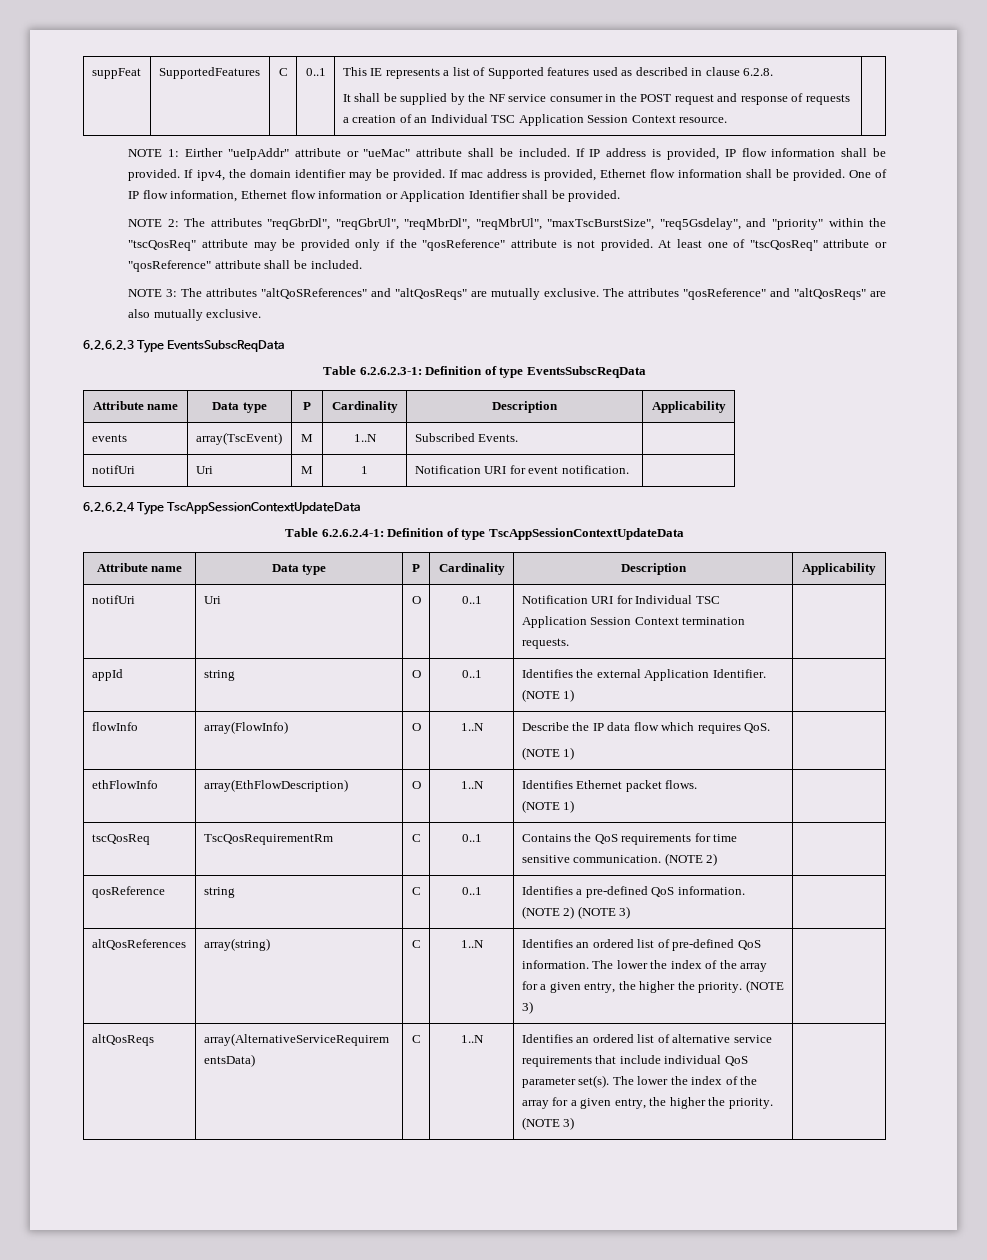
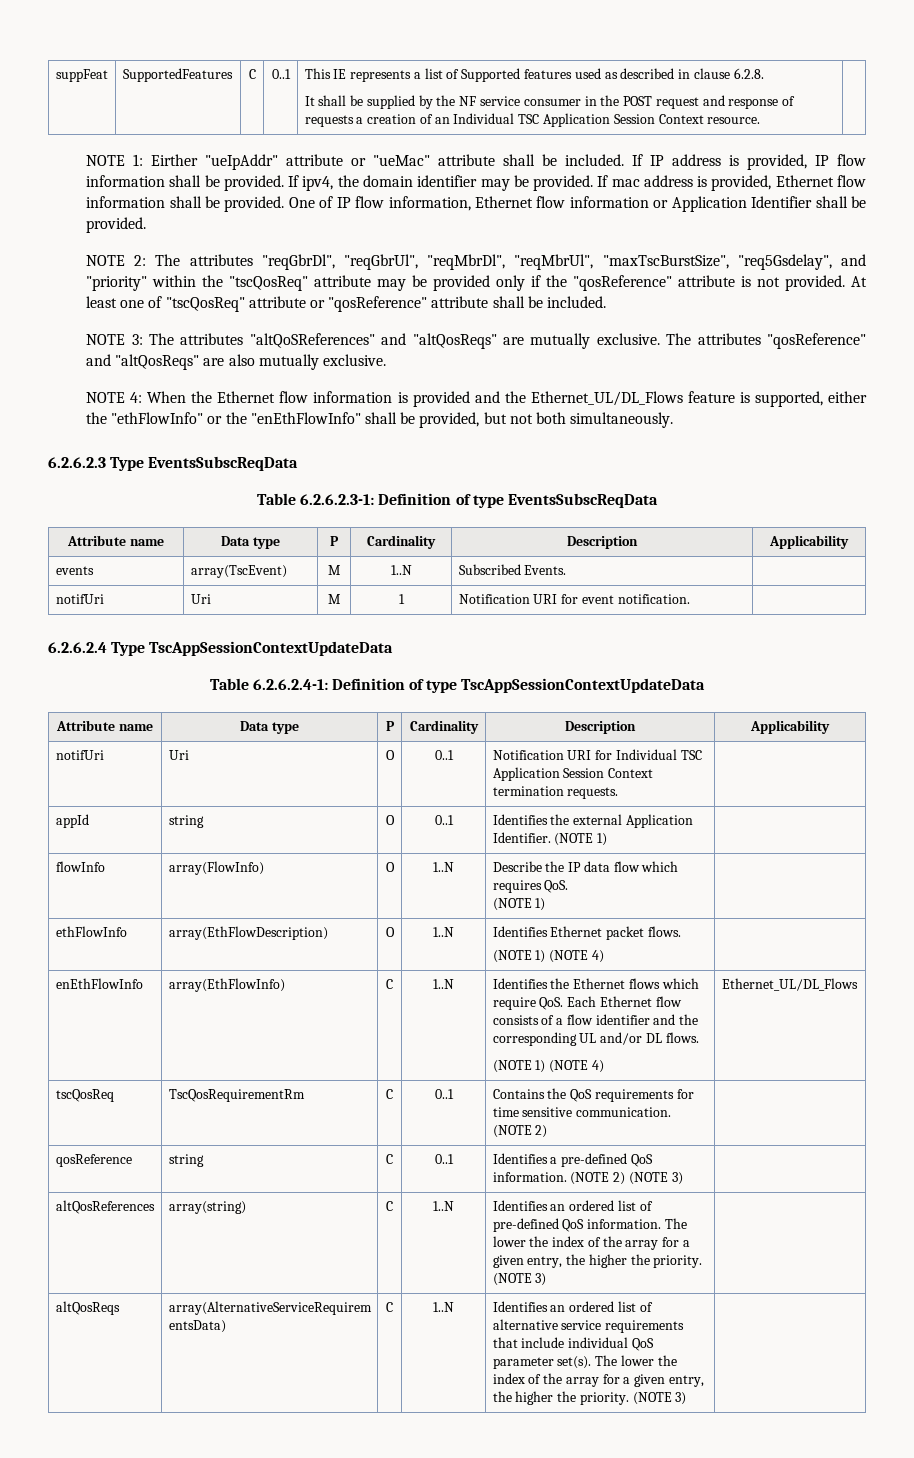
+ NOTE 4: When the Ethernet flow information is provided and the Ethernet_UL/DL_Flows feature is supported, either the "ethFlowInfo" or the "enEthFlowInfo" shall be provided, but not both simultaneously.
  ethFlowInfo | array(EthFlowDescription) | O | 1..N | Identifies Ethernet packet flows.
- (NOTE 1) |
+ (NOTE 1) (NOTE 4) |
+ enEthFlowInfo | array(EthFlowInfo) | C | 1..N | Identifies the Ethernet flows which require QoS. Each Ethernet flow consists of a flow identifier and the corresponding UL and/or DL flows.
+ (NOTE 1) (NOTE 4) | Ethernet_UL/DL_Flows

